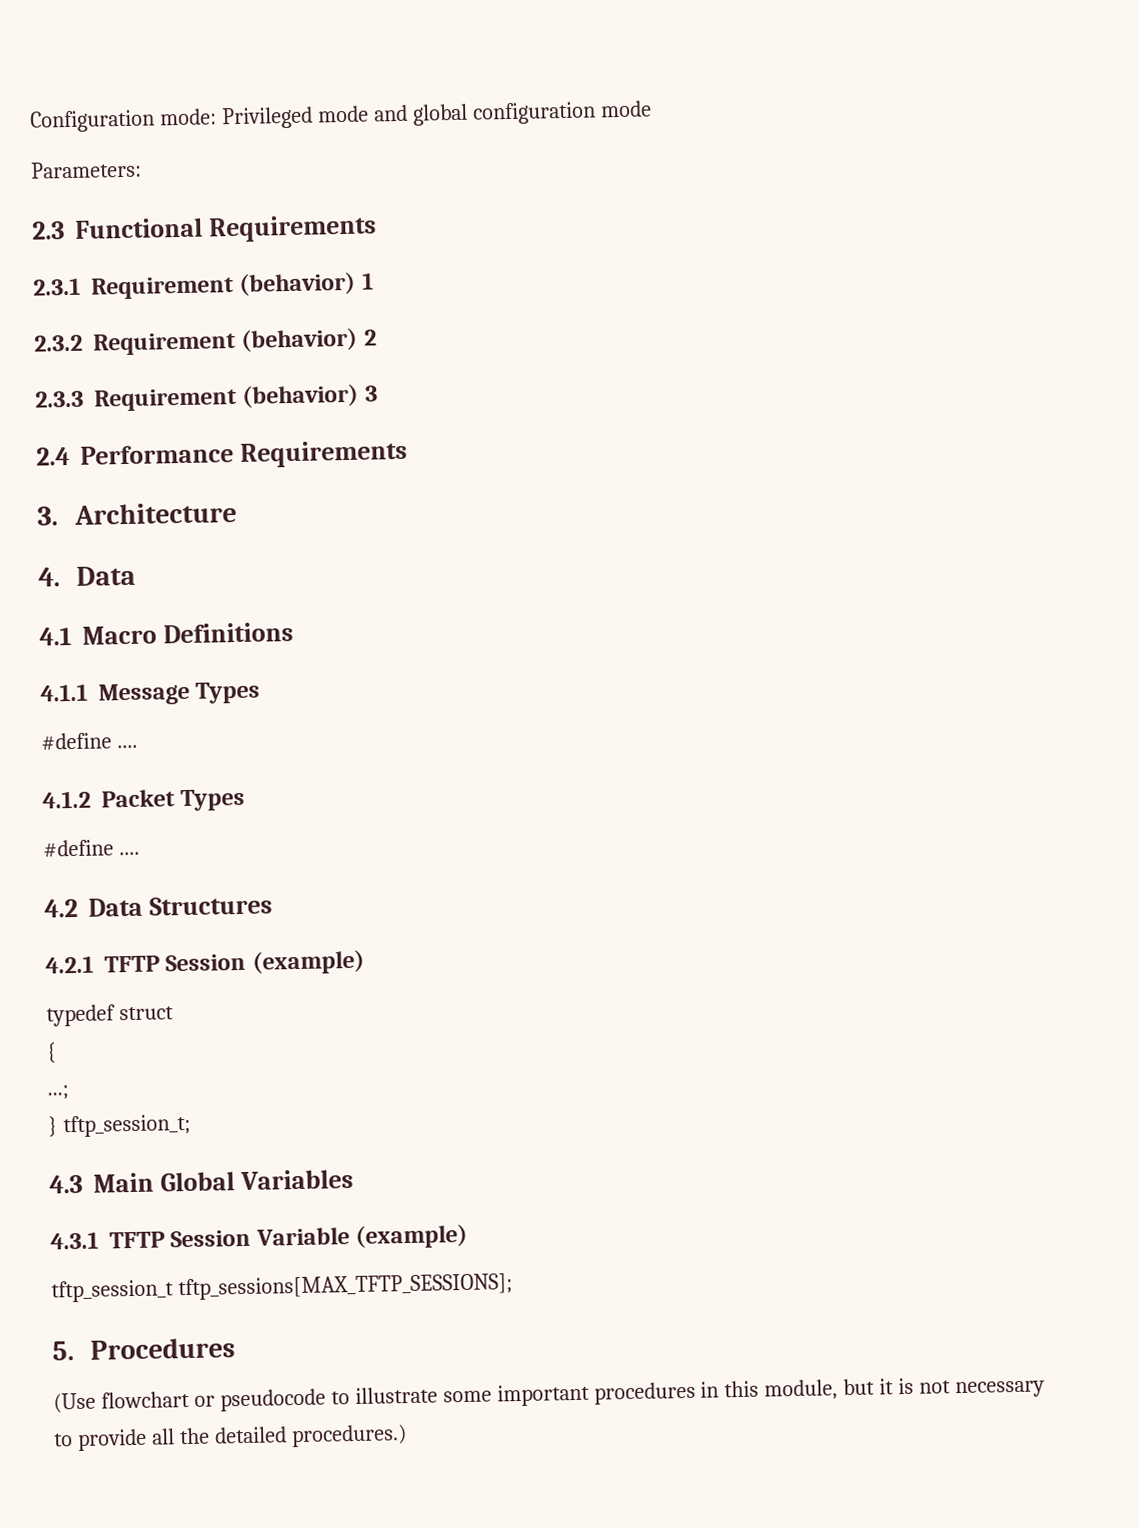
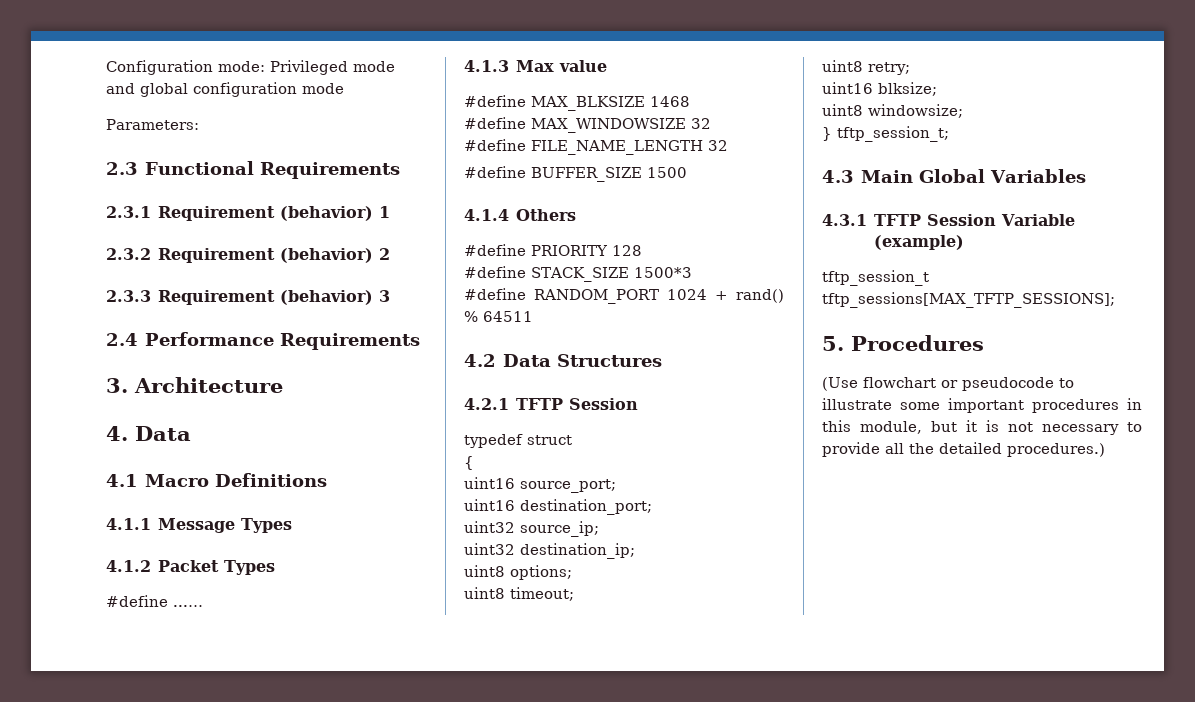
  4.1.1 Message Types
- #define ....
  4.1.2 Packet Types
- #define ....
+ #define ...…
+ 4.1.3 Max value
+ #define MAX_BLKSIZE 1468
+ #define MAX_WINDOWSIZE 32
+ #define FILE_NAME_LENGTH 32
+ #define BUFFER_SIZE 1500
+ 4.1.4 Others
+ #define PRIORITY 128
+ #define STACK_SIZE 1500*3
+ #define RANDOM_PORT 1024 + rand() % 64511
- 4.2.1 TFTP Session (example)
+ 4.2.1 TFTP Session
- ...;
+ uint16 source_port;
+ uint16 destination_port;
+ uint32 source_ip;
+ uint32 destination_ip;
+ uint8 options;
+ uint8 timeout;
+ uint8 retry;
+ uint16 blksize;
+ uint8 windowsize;

